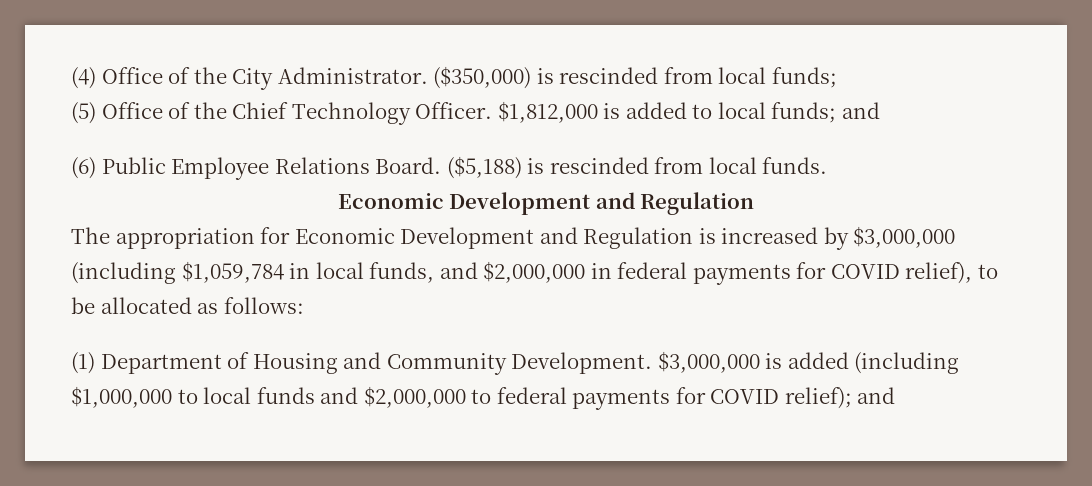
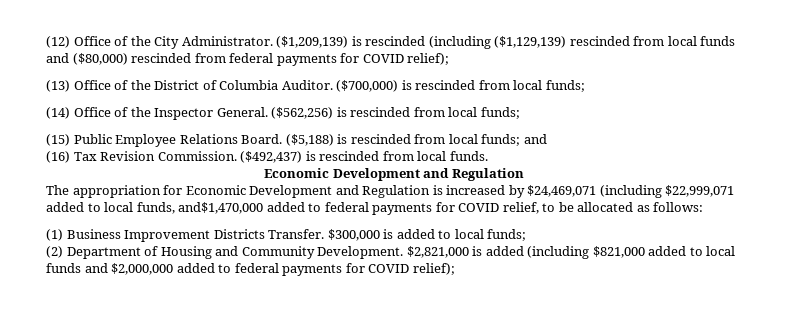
- (4) Office of the City Administrator.
+ (12) Office of the City Administrator.
- ($350,000) is rescinded from local funds;
- (5) Office of the Chief Technology Officer. $1,812,000 is added to local funds; and
- (6) Public Employee Relations Board.
+ ($1,209,139) is rescinded (including ($1,129,139) rescinded from local funds and ($80,000) rescinded from federal payments for COVID relief);
+ (13) Office of the District of Columbia Auditor. ($700,000) is rescinded from local funds;
+ (14) Office of the Inspector General. ($562,256) is rescinded from local funds;
+ (15) Public Employee Relations Board.
- ($5,188) is rescinded from local funds.
+ ($5,188) is rescinded from local funds; and
+ (16) Tax Revision Commission. ($492,437) is rescinded from local funds.
- The appropriation for Economic Development and Regulation is increased by $3,000,000 (including $1,059,784 in local funds, and $2,000,000 in federal payments for COVID relief), to be allocated as follows:
+ The appropriation for Economic Development and Regulation is increased by $24,469,071 (including $22,999,071 added to local funds, and$1,470,000 added to federal payments for COVID relief, to be allocated as follows:
- (1) Department of Housing and Community Development.
+ (1) Business Improvement Districts Transfer. $300,000 is added to local funds;
+ (2) Department of Housing and Community Development.
- $3,000,000 is added (including $1,000,000 to local funds and $2,000,000 to federal payments for COVID relief); and
+ $2,821,000 is added (including $821,000 added to local funds and $2,000,000 added to federal payments for COVID relief);

